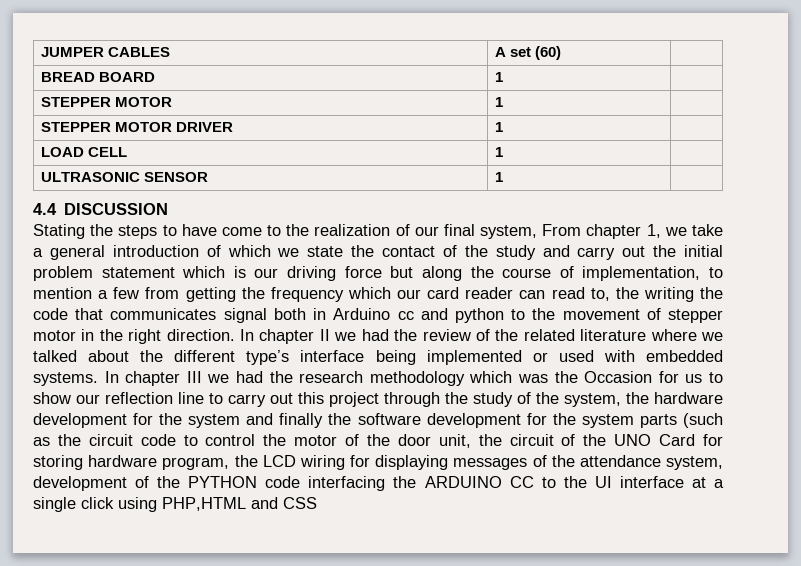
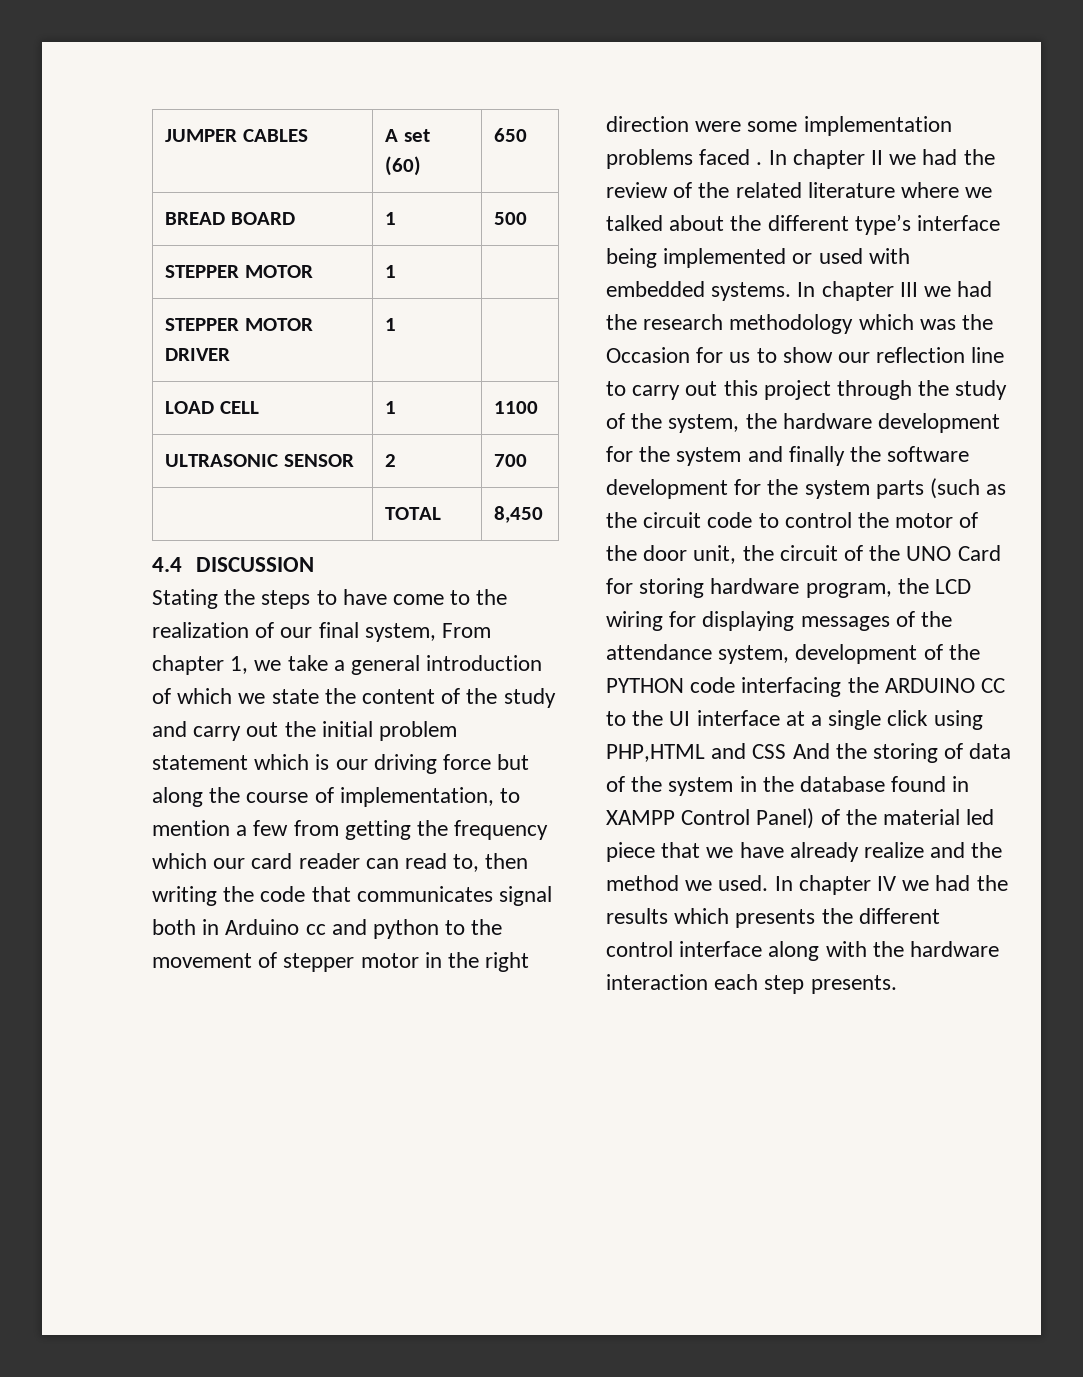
- JUMPER CABLES | A set (60) |
+ JUMPER CABLES | A set (60) | 650
- BREAD BOARD | 1 |
+ BREAD BOARD | 1 | 500
- LOAD CELL | 1 |
+ LOAD CELL | 1 | 1100
- ULTRASONIC SENSOR | 1 |
+ ULTRASONIC SENSOR | 2 | 700
+ | TOTAL | 8,450
- Stating the steps to have come to the realization of our final system, From chapter 1, we take a general introduction of which we state the contact of the study and carry out the initial problem statement which is our driving force but along the course of implementation, to mention a few from getting the frequency which our card reader can read to, the writing the code that communicates signal both in Arduino cc and python to the movement of stepper motor in the right direction.
+ Stating the steps to have come to the realization of our final system, From chapter 1, we take a general introduction of which we state the content of the study and carry out the initial problem statement which is our driving force but along the course of implementation, to mention a few from getting the frequency which our card reader can read to, then writing the code that communicates signal both in Arduino cc and python to the movement of stepper motor in the right direction were some implementation problems faced .
- In chapter III we had the research methodology which was the Occasion for us to show our reflection line to carry out this project through the study of the system, the hardware development for the system and finally the software development for the system parts (such as the circuit code to control the motor of the door unit, the circuit of the UNO Card for storing hardware program, the LCD wiring for displaying messages of the attendance system, development of the PYTHON code interfacing the ARDUINO CC to the UI interface at a single click using PHP,HTML and CSS
+ In chapter III we had the research methodology which was the Occasion for us to show our reflection line to carry out this project through the study of the system, the hardware development for the system and finally the software development for the system parts (such as the circuit code to control the motor of the door unit, the circuit of the UNO Card for storing hardware program, the LCD wiring for displaying messages of the attendance system, development of the PYTHON code interfacing the ARDUINO CC to the UI interface at a single click using PHP,HTML and CSS And the storing of data of the system in the database found in XAMPP Control Panel) of the material led piece that we have already realize and the method we used. In chapter IV we had the results which presents the different control interface along with the hardware interaction each step presents.

